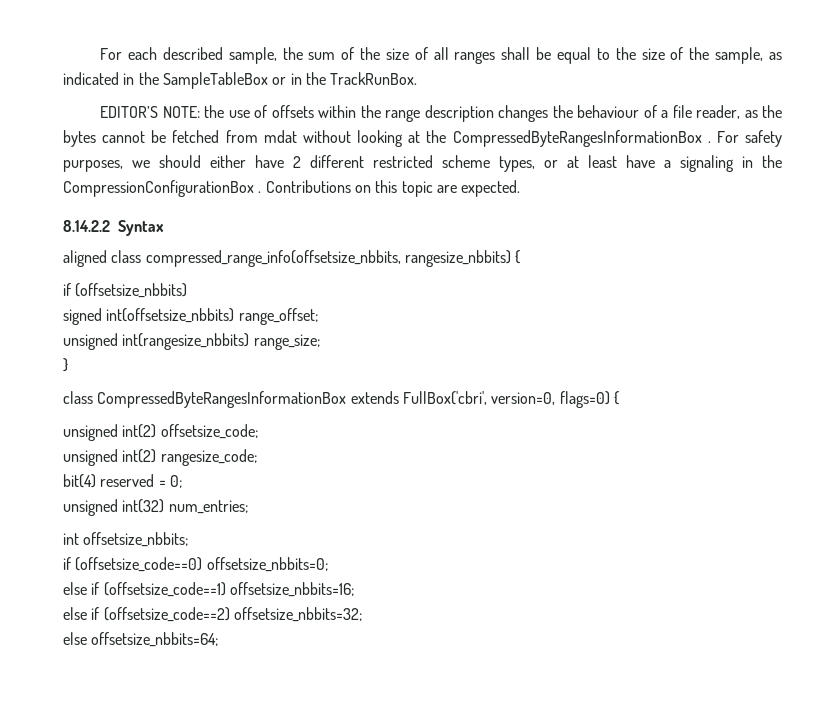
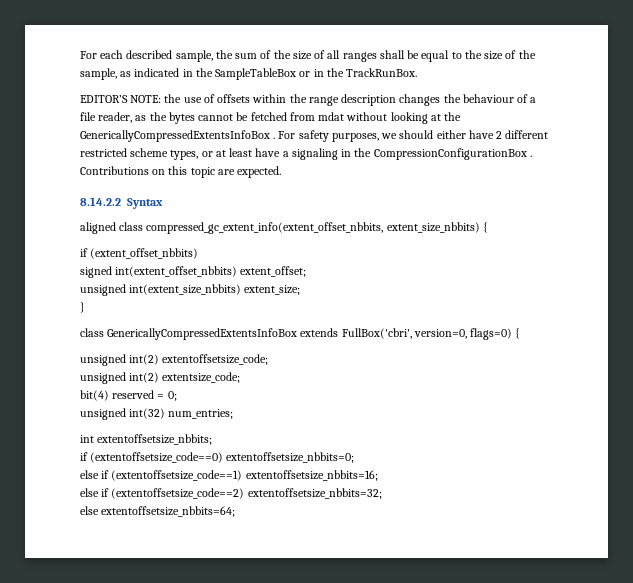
- EDITOR’S NOTE: the use of offsets within the range description changes the behaviour of a file reader, as the bytes cannot be fetched from mdat without looking at the CompressedByteRangesInformationBox .
+ EDITOR’S NOTE: the use of offsets within the range description changes the behaviour of a file reader, as the bytes cannot be fetched from mdat without looking at the GenericallyCompressedExtentsInfoBox .
- aligned class compressed_range_info(offsetsize_nbbits, rangesize_nbbits) {
+ aligned class compressed_gc_extent_info(extent_offset_nbbits, extent_size_nbbits) {
- if (offsetsize_nbbits)
+ if (extent_offset_nbbits)
- signed int(offsetsize_nbbits) range_offset;
- unsigned int(rangesize_nbbits) range_size;
+ signed int(extent_offset_nbbits) extent_offset;
+ unsigned int(extent_size_nbbits) extent_size;
- class CompressedByteRangesInformationBox extends FullBox('cbri', version=0, flags=0) {
+ class GenericallyCompressedExtentsInfoBox extends FullBox('cbri', version=0, flags=0) {
- unsigned int(2) offsetsize_code;
- unsigned int(2) rangesize_code;
+ unsigned int(2) extentoffsetsize_code;
+ unsigned int(2) extentsize_code;
- int offsetsize_nbbits;
- if (offsetsize_code==0) offsetsize_nbbits=0;
- else if (offsetsize_code==1) offsetsize_nbbits=16;
- else if (offsetsize_code==2) offsetsize_nbbits=32;
- else offsetsize_nbbits=64;
+ int extentoffsetsize_nbbits;
+ if (extentoffsetsize_code==0) extentoffsetsize_nbbits=0;
+ else if (extentoffsetsize_code==1) extentoffsetsize_nbbits=16;
+ else if (extentoffsetsize_code==2) extentoffsetsize_nbbits=32;
+ else extentoffsetsize_nbbits=64;

